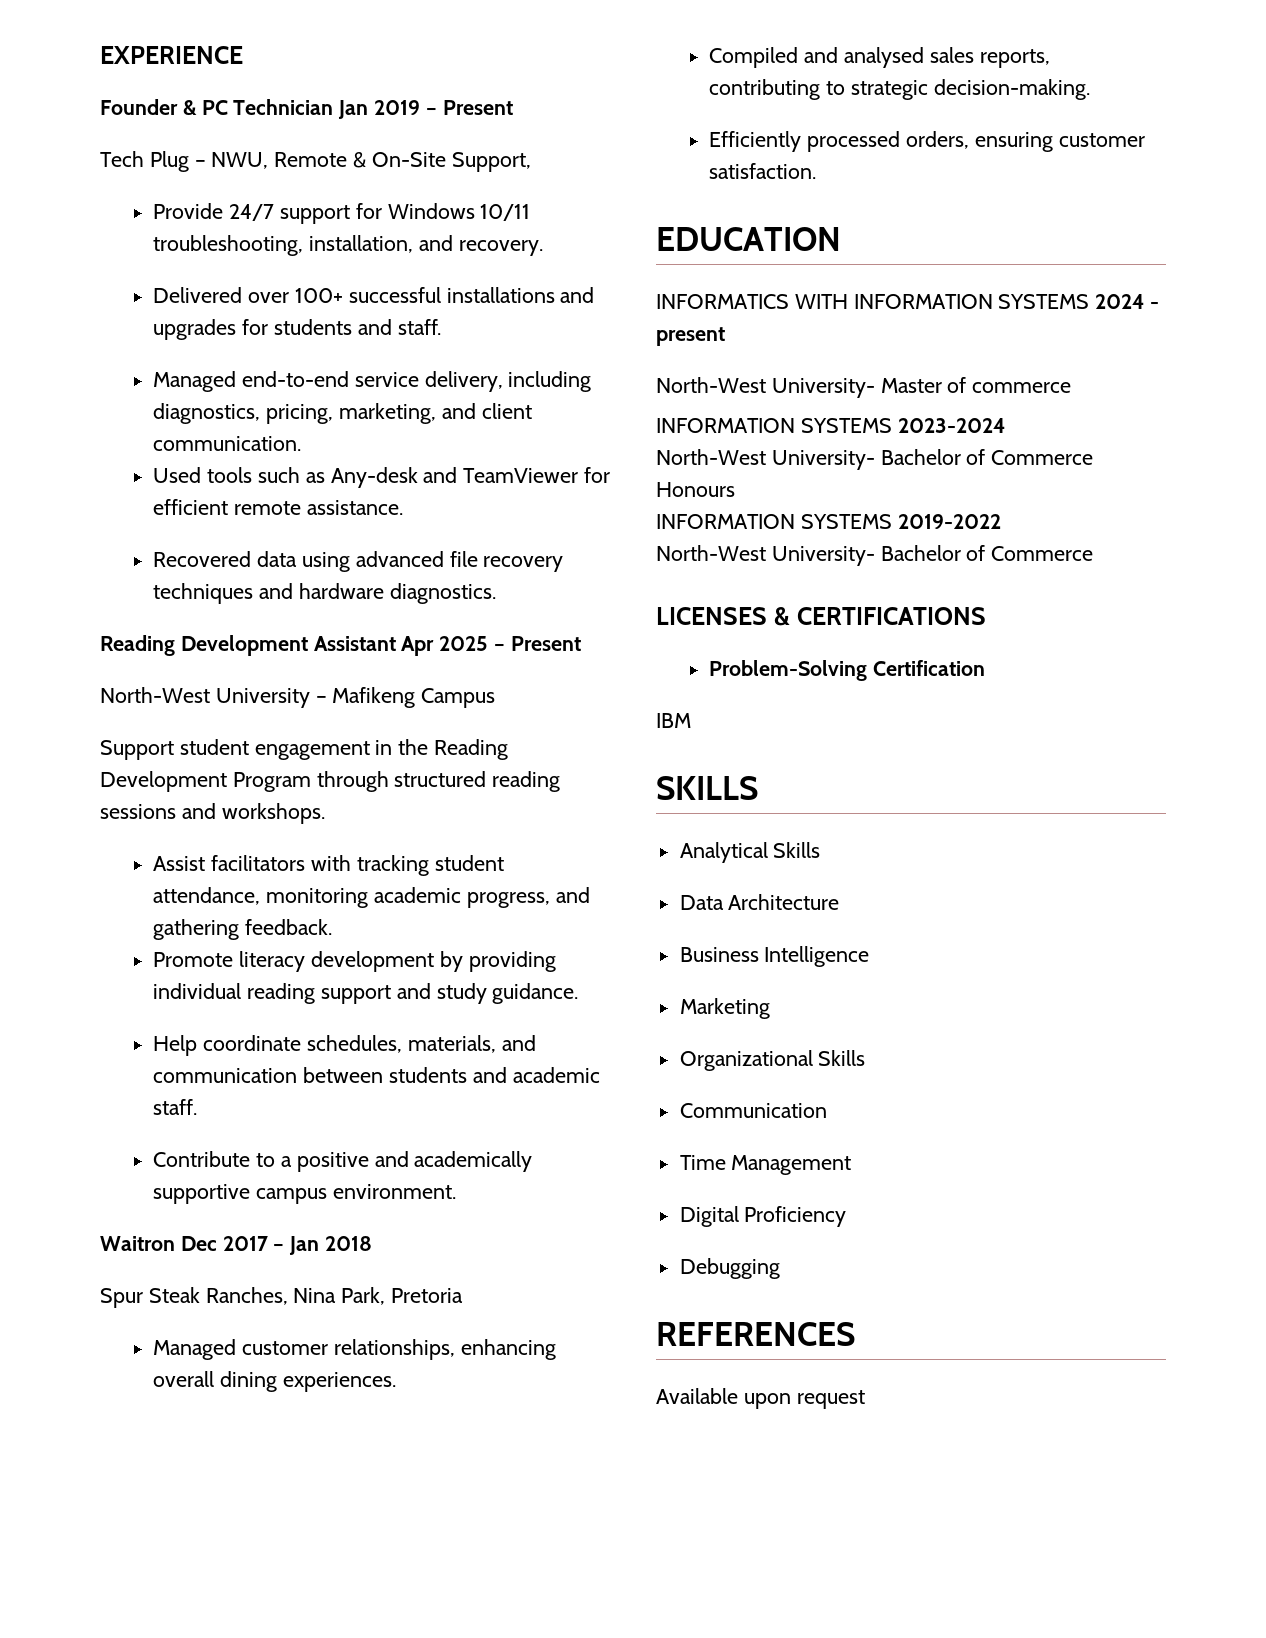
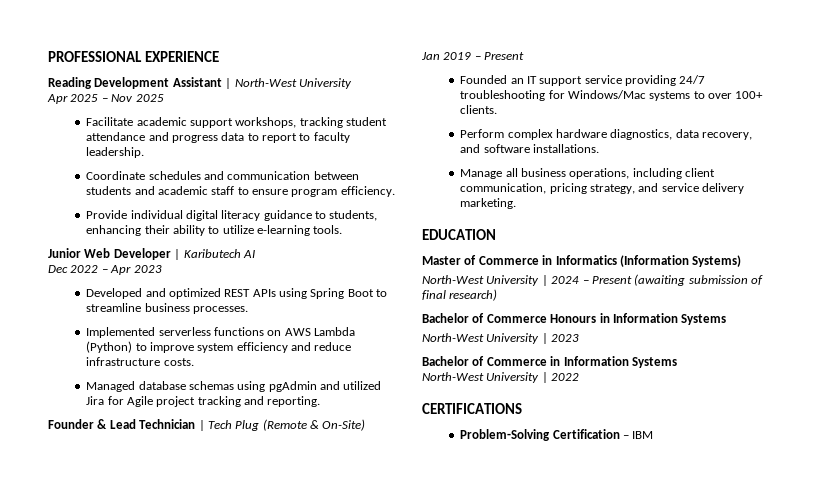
- EXPERIENCE
+ PROFESSIONAL EXPERIENCE
- Founder & PC Technician Jan 2019 – Present
- Tech Plug – NWU, Remote & On-Site Support,
- Provide 24/7 support for Windows 10/11 troubleshooting, installation, and recovery.
- Delivered over 100+ successful installations and upgrades for students and staff.
- Managed end-to-end service delivery, including diagnostics, pricing, marketing, and client communication.
- Used tools such as Any-desk and TeamViewer for efficient remote assistance.
- Recovered data using advanced file recovery techniques and hardware diagnostics.
- Reading Development Assistant Apr 2025 – Present
- North-West University – Mafikeng Campus
- Support student engagement in the Reading Development Program through structured reading sessions and workshops.
- Assist facilitators with tracking student attendance, monitoring academic progress, and gathering feedback.
- Promote literacy development by providing individual reading support and study guidance.
- Help coordinate schedules, materials, and communication between students and academic staff.
- Contribute to a positive and academically supportive campus environment.
- Waitron Dec 2017 – Jan 2018
- Spur Steak Ranches, Nina Park, Pretoria
- Managed customer relationships, enhancing overall dining experiences.
- Compiled and analysed sales reports, contributing to strategic decision-making.
- Efficiently processed orders, ensuring customer satisfaction.
+ Reading Development Assistant | North-West University
+ Apr 2025 – Nov 2025
+ Facilitate academic support workshops, tracking student attendance and progress data to report to faculty leadership.
+ Coordinate schedules and communication between students and academic staff to ensure program efficiency.
+ Provide individual digital literacy guidance to students, enhancing their ability to utilize e-learning tools.
+ Junior Web Developer | Kaributech AI
+ Dec 2022 – Apr 2023
+ Developed and optimized REST APIs using Spring Boot to streamline business processes.
+ Implemented serverless functions on AWS Lambda (Python) to improve system efficiency and reduce infrastructure costs.
+ Managed database schemas using pgAdmin and utilized Jira for Agile project tracking and reporting.
+ Founder & Lead Technician | Tech Plug (Remote & On-Site)
+ Jan 2019 – Present
+ Founded an IT support service providing 24/7 troubleshooting for Windows/Mac systems to over 100+ clients.
+ Perform complex hardware diagnostics, data recovery, and software installations.
+ Manage all business operations, including client communication, pricing strategy, and service delivery marketing.
  EDUCATION
- INFORMATICS WITH INFORMATION SYSTEMS 2024 - present
- North-West University- Master of commerce
- INFORMATION SYSTEMS 2023-2024
- North-West University- Bachelor of Commerce Honours
- INFORMATION SYSTEMS 2019-2022
- North-West University- Bachelor of Commerce
- LICENSES & CERTIFICATIONS
+ Master of Commerce in Informatics (Information Systems)
+ North-West University | 2024 – Present (awaiting submission of final research)
+ Bachelor of Commerce Honours in Information Systems
+ North-West University | 2023
+ Bachelor of Commerce in Information Systems
+ North-West University | 2022
+ CERTIFICATIONS
- Problem-Solving Certification
- IBM
+ Problem-Solving Certification – IBM
- SKILLS
- Analytical Skills
- Data Architecture
- Business Intelligence
- Marketing
- Organizational Skills
- Communication
- Time Management
- Digital Proficiency
- Debugging
- REFERENCES
- Available upon request

